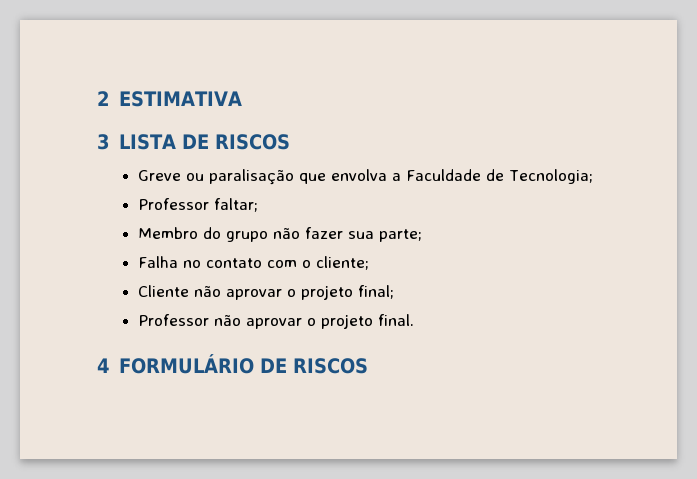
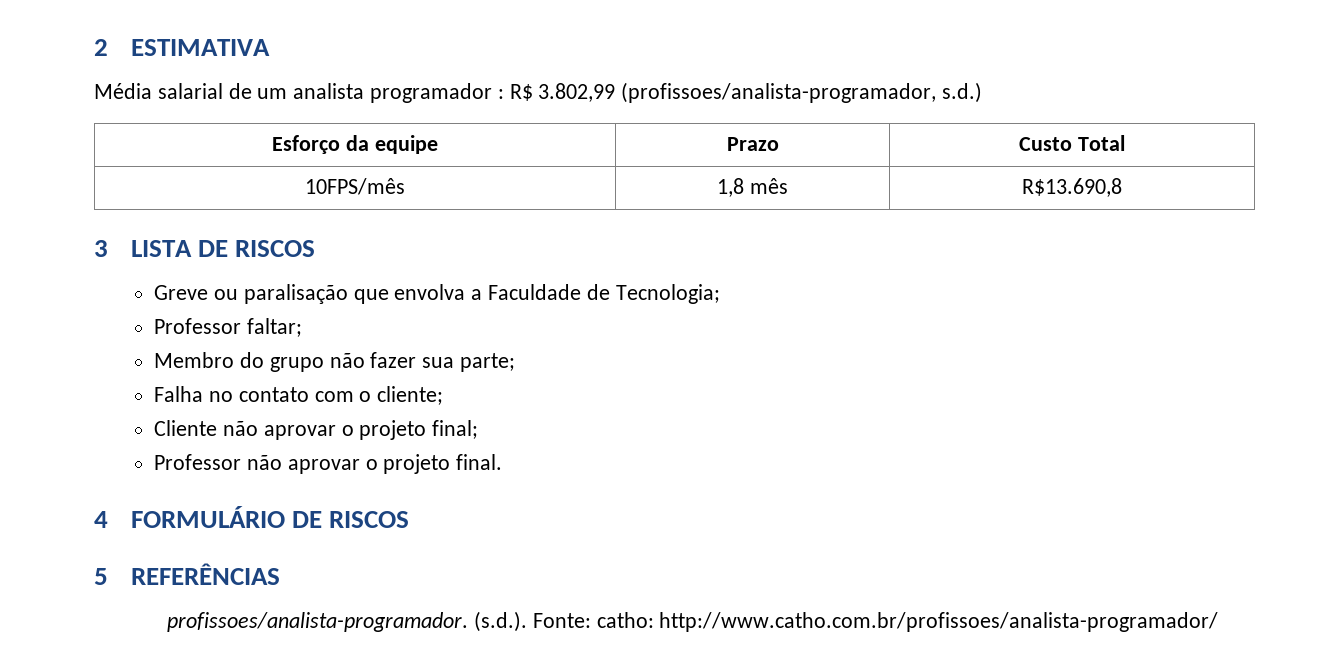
+ Média salarial de um analista programador : R$ 3.802,99 (profissoes/analista-programador, s.d.)
+ Esforço da equipe | Prazo | Custo Total
+ 10FPS/mês | 1,8 mês | R$13.690,8
+ 5 REFERÊNCIAS
+ profissoes/analista-programador. (s.d.). Fonte: catho: http://www.catho.com.br/profissoes/analista-programador/

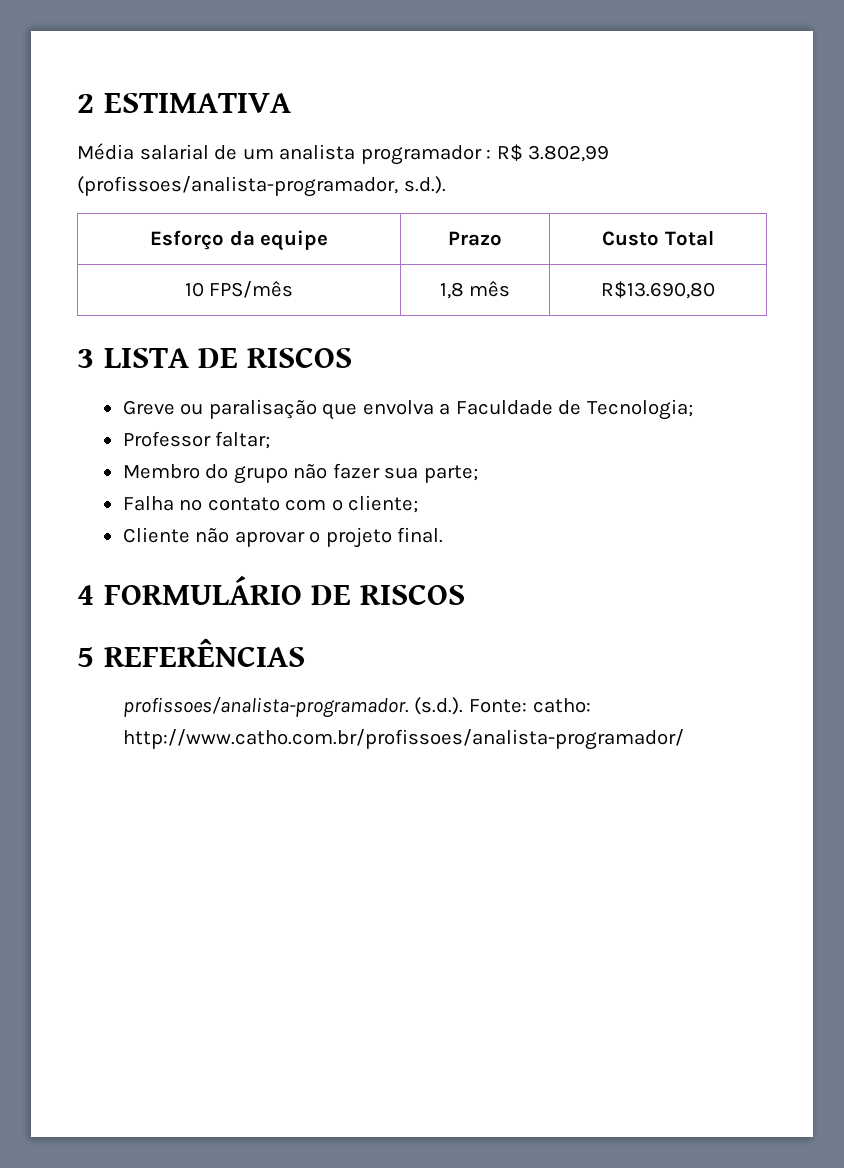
- Média salarial de um analista programador : R$ 3.802,99 (profissoes/analista-programador, s.d.)
+ Média salarial de um analista programador : R$ 3.802,99 (profissoes/analista-programador, s.d.).
- 10FPS/mês | 1,8 mês | R$13.690,8
+ 10 FPS/mês | 1,8 mês | R$13.690,80
- Cliente não aprovar o projeto final;
- Professor não aprovar o projeto final.
+ Cliente não aprovar o projeto final.

